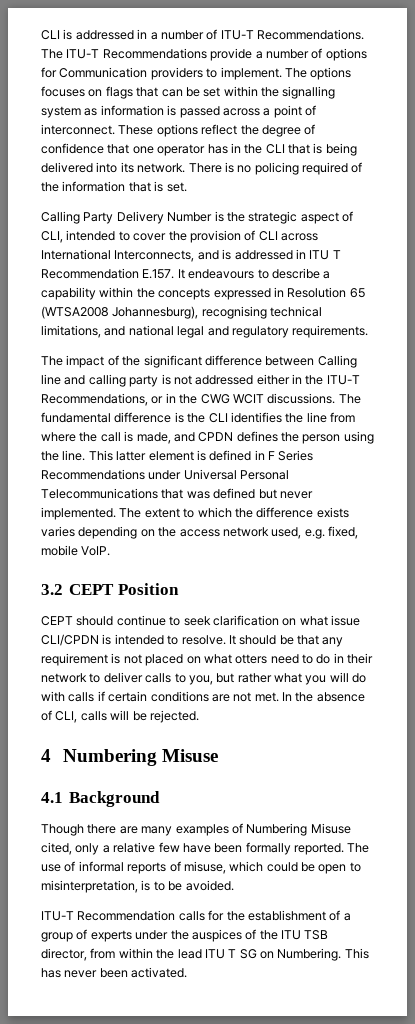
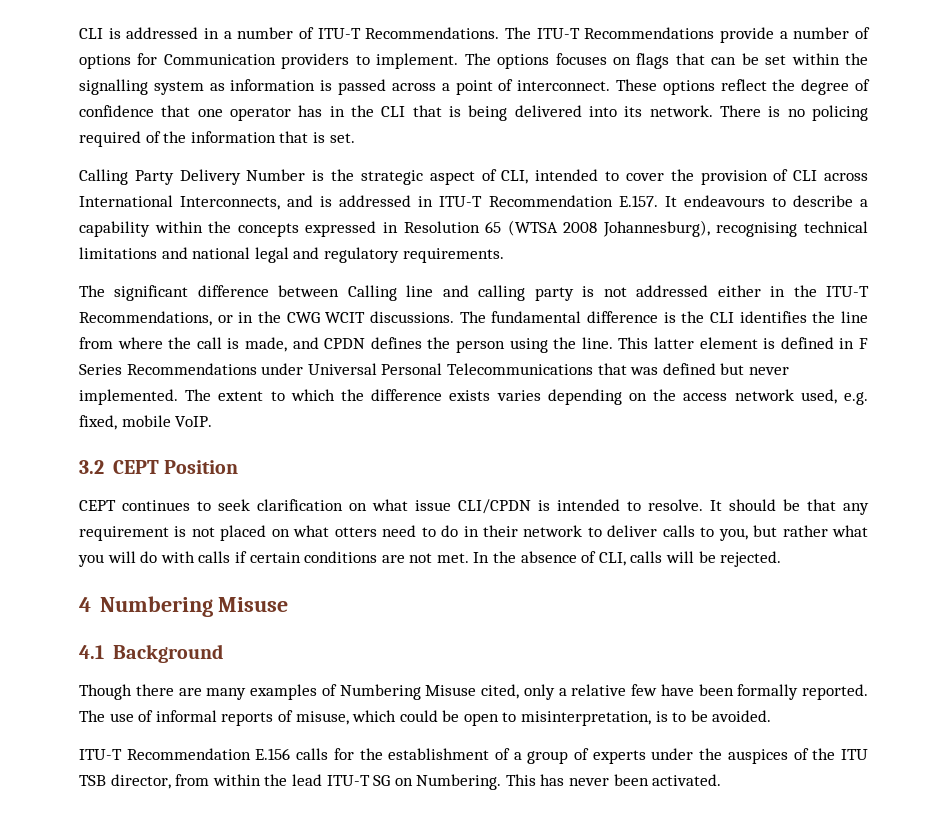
- Calling Party Delivery Number is the strategic aspect of CLI, intended to cover the provision of CLI across International Interconnects, and is addressed in ITU T Recommendation E.157. It endeavours to describe a capability within the concepts expressed in Resolution 65 (WTSA2008 Johannesburg), recognising technical limitations, and national legal and regulatory requirements.
+ Calling Party Delivery Number is the strategic aspect of CLI, intended to cover the provision of CLI across International Interconnects, and is addressed in ITU-T Recommendation E.157. It endeavours to describe a capability within the concepts expressed in Resolution 65 (WTSA 2008 Johannesburg), recognising technical limitations and national legal and regulatory requirements.
- The impact of the significant difference between Calling line and calling party is not addressed either in the ITU-T Recommendations, or in the CWG WCIT discussions.
+ The significant difference between Calling line and calling party is not addressed either in the ITU-T Recommendations, or in the CWG WCIT discussions.
- CEPT should continue to seek clarification on what issue CLI/CPDN is intended to resolve.
+ CEPT continues to seek clarification on what issue CLI/CPDN is intended to resolve.
- ITU-T Recommendation calls for the establishment of a group of experts under the auspices of the ITU TSB director, from within the lead ITU T SG on Numbering.
+ ITU-T Recommendation E.156 calls for the establishment of a group of experts under the auspices of the ITU TSB director, from within the lead ITU-T SG on Numbering.

